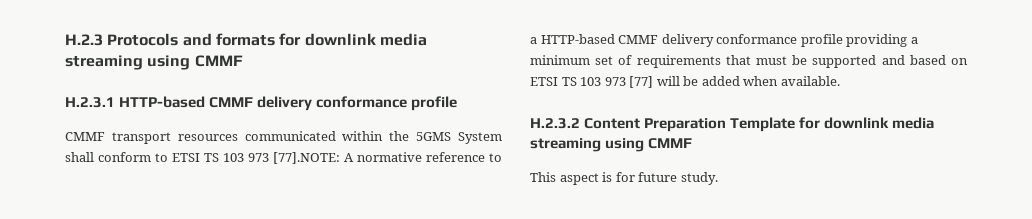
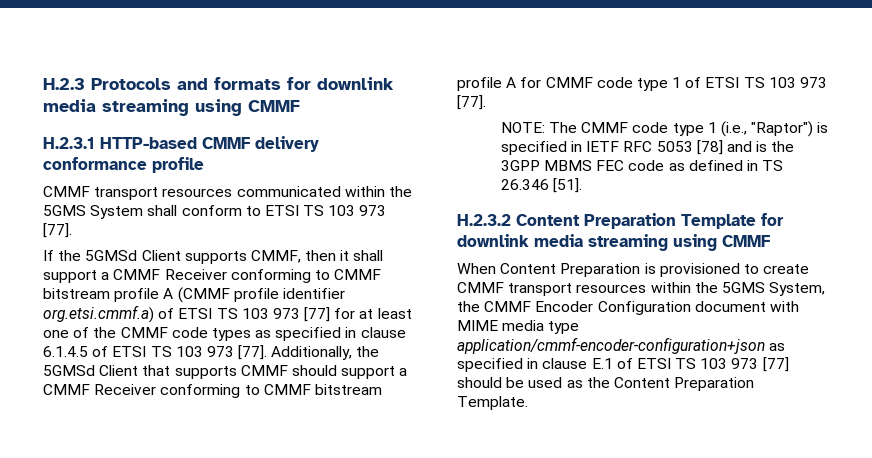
- CMMF transport resources communicated within the 5GMS System shall conform to ETSI TS 103 973 [77].NOTE: A normative reference to a HTTP-based CMMF delivery conformance profile providing a minimum set of requirements that must be supported and based on ETSI TS 103 973 [77] will be added when available.
+ CMMF transport resources communicated within the 5GMS System shall conform to ETSI TS 103 973 [77].
+ If the 5GMSd Client supports CMMF, then it shall support a CMMF Receiver conforming to CMMF bitstream profile A (CMMF profile identifier org.etsi.cmmf.a) of ETSI TS 103 973 [77] for at least one of the CMMF code types as specified in clause 6.1.4.5 of ETSI TS 103 973 [77]. Additionally, the 5GMSd Client that supports CMMF should support a CMMF Receiver conforming to CMMF bitstream profile A for CMMF code type 1 of ETSI TS 103 973 [77].
+ NOTE: The CMMF code type 1 (i.e., "Raptor") is specified in IETF RFC 5053 [78] and is the 3GPP MBMS FEC code as defined in TS 26.346 [51].
- This aspect is for future study.
+ When Content Preparation is provisioned to create CMMF transport resources within the 5GMS System, the CMMF Encoder Configuration document with MIME media type application/cmmf-encoder-configuration+json as specified in clause E.1 of ETSI TS 103 973 [77] should be used as the Content Preparation Template.

